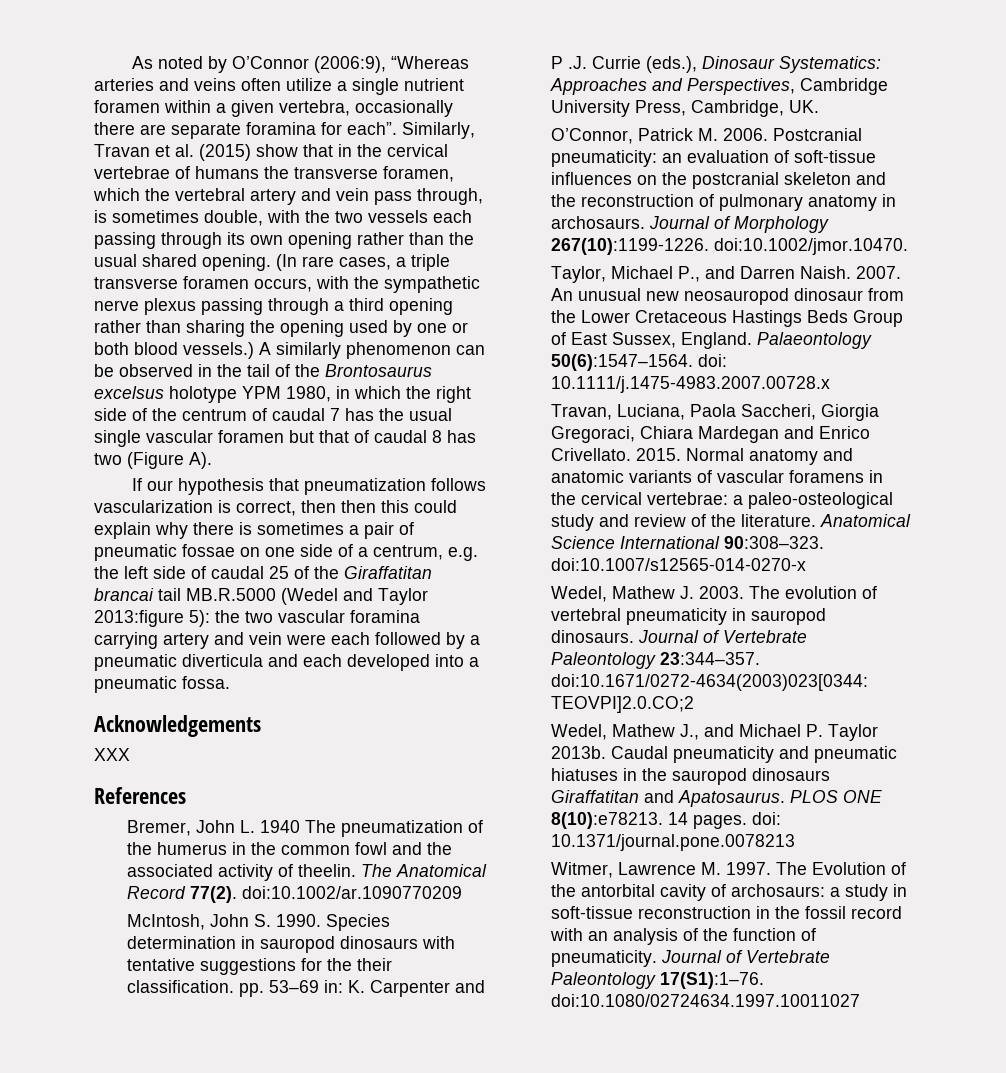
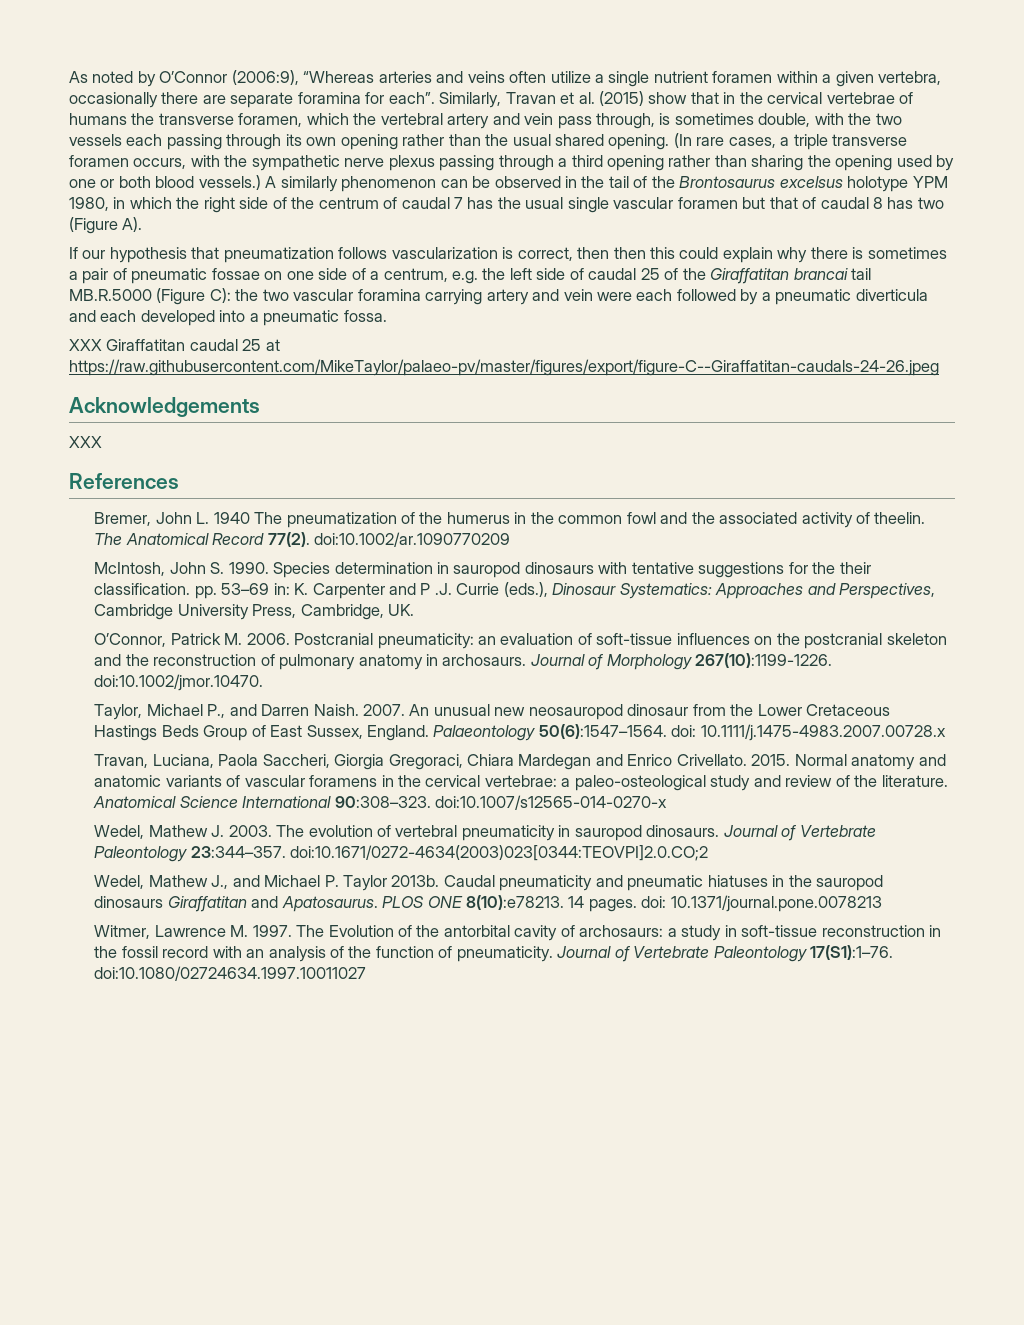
- If our hypothesis that pneumatization follows vascularization is correct, then then this could explain why there is sometimes a pair of pneumatic fossae on one side of a centrum, e.g. the left side of caudal 25 of the Giraffatitan brancai tail MB.R.5000 (Wedel and Taylor 2013:figure 5):
+ If our hypothesis that pneumatization follows vascularization is correct, then then this could explain why there is sometimes a pair of pneumatic fossae on one side of a centrum, e.g. the left side of caudal 25 of the Giraffatitan brancai tail MB.R.5000 (Figure C):
+ XXX Giraffatitan caudal 25 at https://raw.githubusercontent.com/MikeTaylor/palaeo-pv/master/figures/export/figure-C--Giraffatitan-caudals-24-26.jpeg

